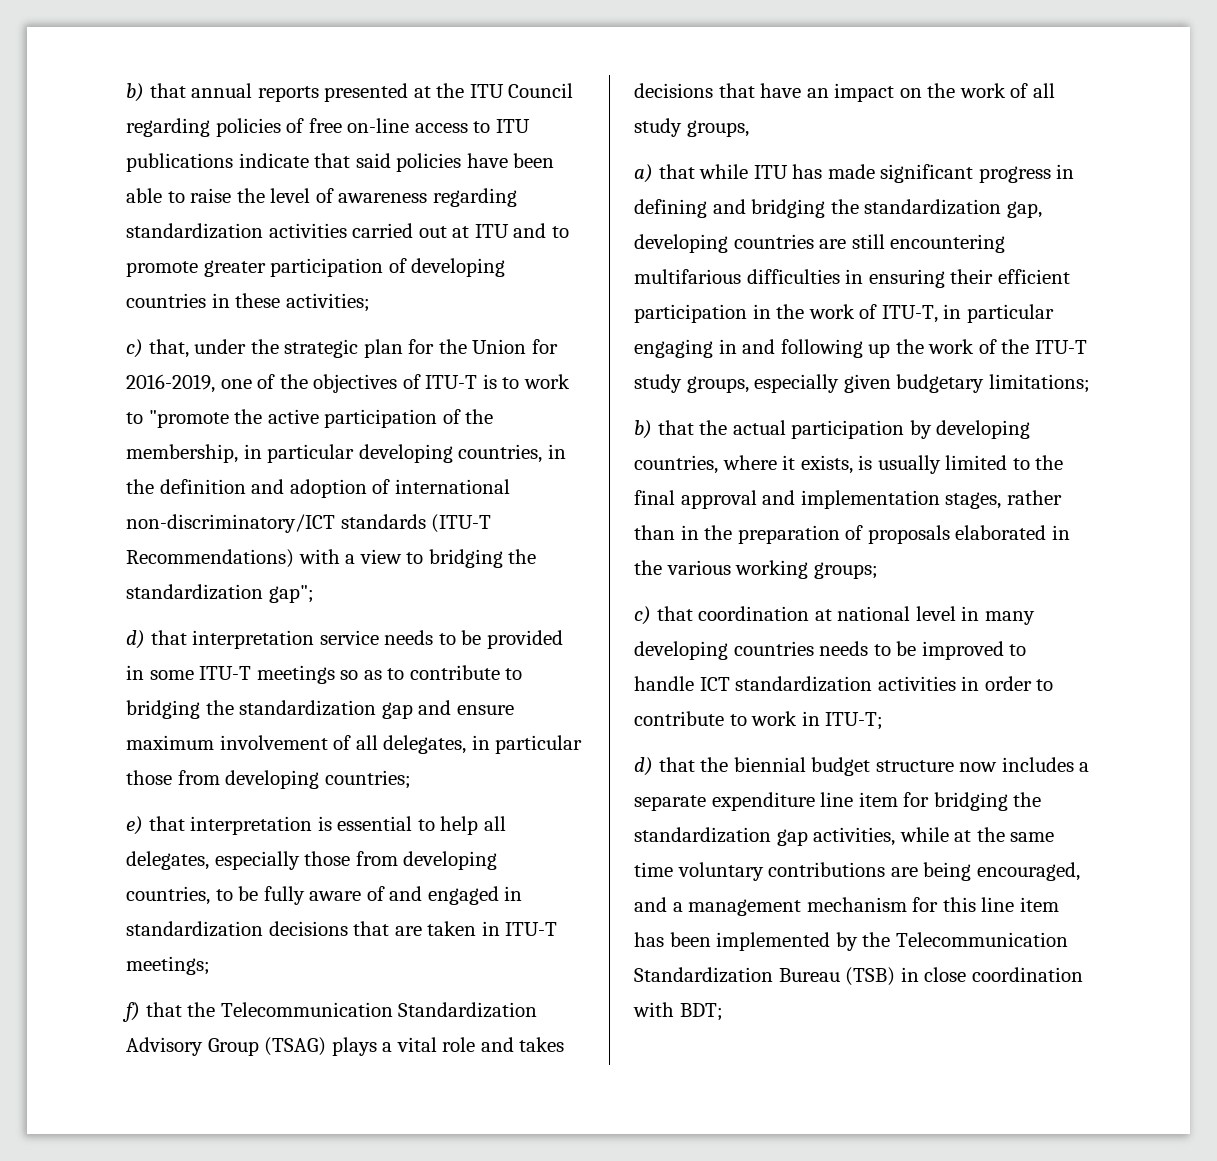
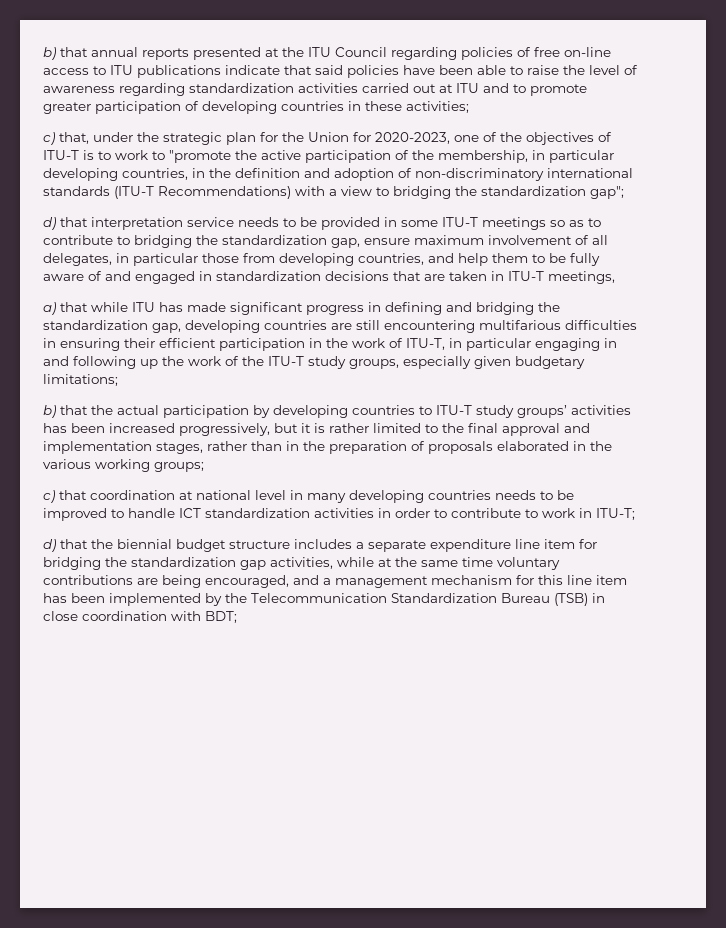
- c) that, under the strategic plan for the Union for 2016-2019, one of the objectives of ITU-T is to work to "promote the active participation of the membership, in particular developing countries, in the definition and adoption of international non-discriminatory/ICT standards (ITU-T Recommendations) with a view to bridging the standardization gap";
+ c) that, under the strategic plan for the Union for 2020-2023, one of the objectives of ITU-T is to work to "promote the active participation of the membership, in particular developing countries, in the definition and adoption of non-discriminatory international standards (ITU-T Recommendations) with a view to bridging the standardization gap";
- d) that interpretation service needs to be provided in some ITU-T meetings so as to contribute to bridging the standardization gap and ensure maximum involvement of all delegates, in particular those from developing countries;
- e) that interpretation is essential to help all delegates, especially those from developing countries, to be fully aware of and engaged in standardization decisions that are taken in ITU-T meetings;
- f) that the Telecommunication Standardization Advisory Group (TSAG) plays a vital role and takes decisions that have an impact on the work of all study groups,
+ d) that interpretation service needs to be provided in some ITU-T meetings so as to contribute to bridging the standardization gap, ensure maximum involvement of all delegates, in particular those from developing countries, and help them to be fully aware of and engaged in standardization decisions that are taken in ITU-T meetings,
- b) that the actual participation by developing countries, where it exists, is usually limited to the final approval and implementation stages, rather than in the preparation of proposals elaborated in the various working groups;
+ b) that the actual participation by developing countries to ITU-T study groups’ activities has been increased progressively, but it is rather limited to the final approval and implementation stages, rather than in the preparation of proposals elaborated in the various working groups;
- d) that the biennial budget structure now includes a separate expenditure line item for bridging the standardization gap activities, while at the same time voluntary contributions are being encouraged, and a management mechanism for this line item has been implemented by the Telecommunication Standardization Bureau (TSB) in close coordination with BDT;
+ d) that the biennial budget structure includes a separate expenditure line item for bridging the standardization gap activities, while at the same time voluntary contributions are being encouraged, and a management mechanism for this line item has been implemented by the Telecommunication Standardization Bureau (TSB) in close coordination with BDT;

